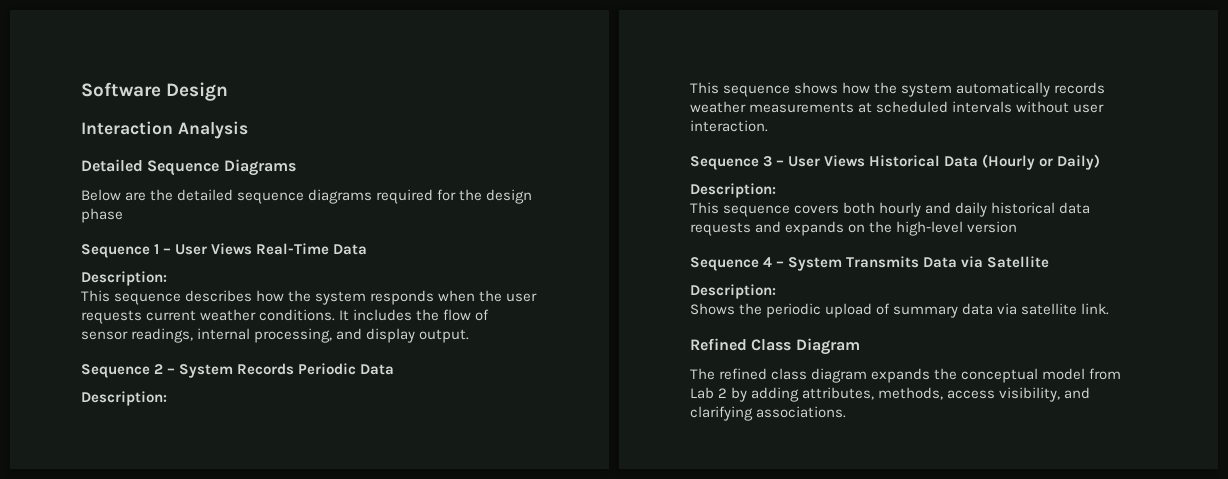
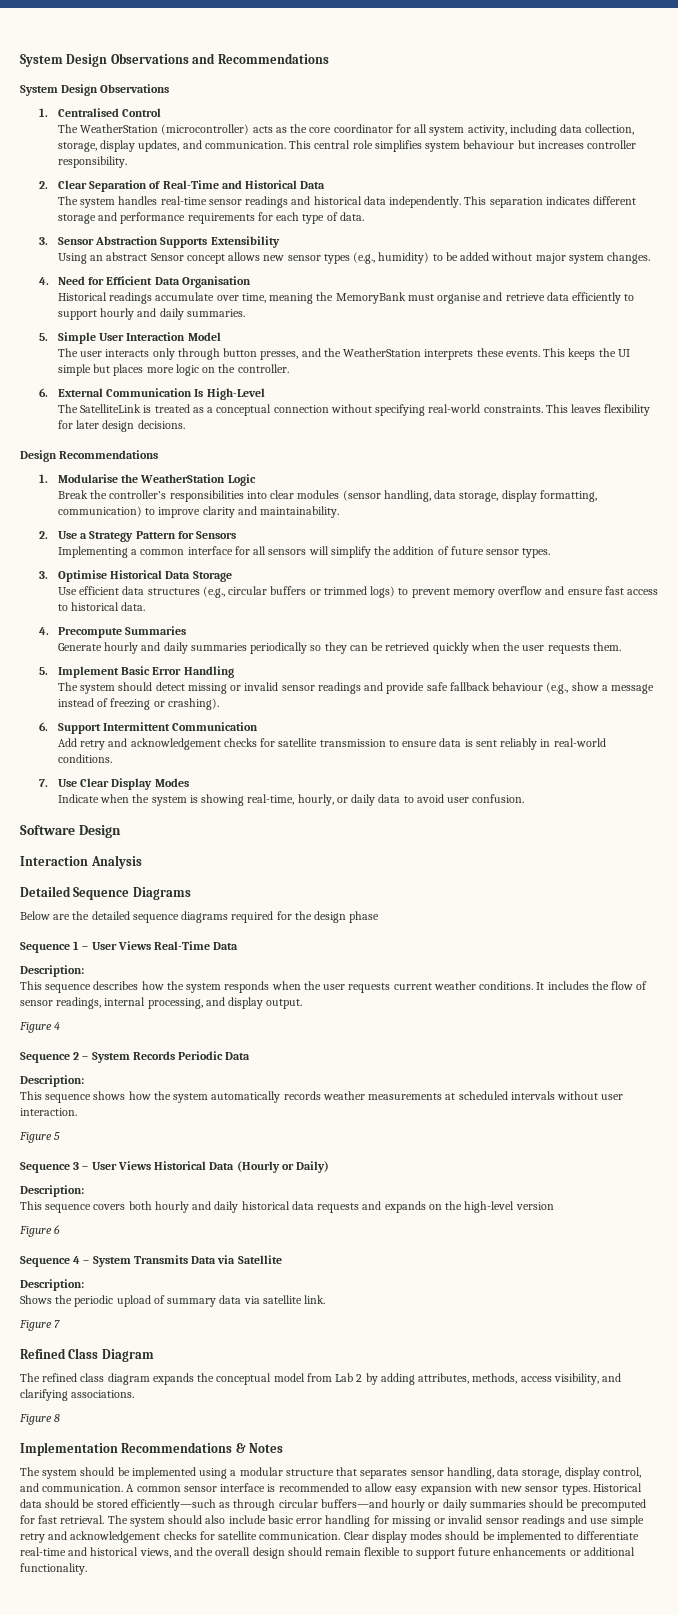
+ System Design Observations and Recommendations
+ System Design Observations
+ 1. Centralised Control
+ The WeatherStation (microcontroller) acts as the core coordinator for all system activity, including data collection, storage, display updates, and communication. This central role simplifies system behaviour but increases controller responsibility.
+ 2. Clear Separation of Real-Time and Historical Data
+ The system handles real-time sensor readings and historical data independently. This separation indicates different storage and performance requirements for each type of data.
+ 3. Sensor Abstraction Supports Extensibility
+ Using an abstract Sensor concept allows new sensor types (e.g., humidity) to be added without major system changes.
+ 4. Need for Efficient Data Organisation
+ Historical readings accumulate over time, meaning the MemoryBank must organise and retrieve data efficiently to support hourly and daily summaries.
+ 5. Simple User Interaction Model
+ The user interacts only through button presses, and the WeatherStation interprets these events. This keeps the UI simple but places more logic on the controller.
+ 6. External Communication Is High-Level
+ The SatelliteLink is treated as a conceptual connection without specifying real-world constraints. This leaves flexibility for later design decisions.
+ Design Recommendations
+ 1. Modularise the WeatherStation Logic
+ Break the controller’s responsibilities into clear modules (sensor handling, data storage, display formatting, communication) to improve clarity and maintainability.
+ 2. Use a Strategy Pattern for Sensors
+ Implementing a common interface for all sensors will simplify the addition of future sensor types.
+ 3. Optimise Historical Data Storage
+ Use efficient data structures (e.g., circular buffers or trimmed logs) to prevent memory overflow and ensure fast access to historical data.
+ 4. Precompute Summaries
+ Generate hourly and daily summaries periodically so they can be retrieved quickly when the user requests them.
+ 5. Implement Basic Error Handling
+ The system should detect missing or invalid sensor readings and provide safe fallback behaviour (e.g., show a message instead of freezing or crashing).
+ 6. Support Intermittent Communication
+ Add retry and acknowledgement checks for satellite transmission to ensure data is sent reliably in real-world conditions.
+ 7. Use Clear Display Modes
+ Indicate when the system is showing real-time, hourly, or daily data to avoid user confusion.
+ Figure 4
+ Figure 5
+ Figure 6
+ Figure 7
+ Figure 8
+ Implementation Recommendations & Notes
+ The system should be implemented using a modular structure that separates sensor handling, data storage, display control, and communication. A common sensor interface is recommended to allow easy expansion with new sensor types. Historical data should be stored efficiently—such as through circular buffers—and hourly or daily summaries should be precomputed for fast retrieval. The system should also include basic error handling for missing or invalid sensor readings and use simple retry and acknowledgement checks for satellite communication. Clear display modes should be implemented to differentiate real-time and historical views, and the overall design should remain flexible to support future enhancements or additional functionality.

